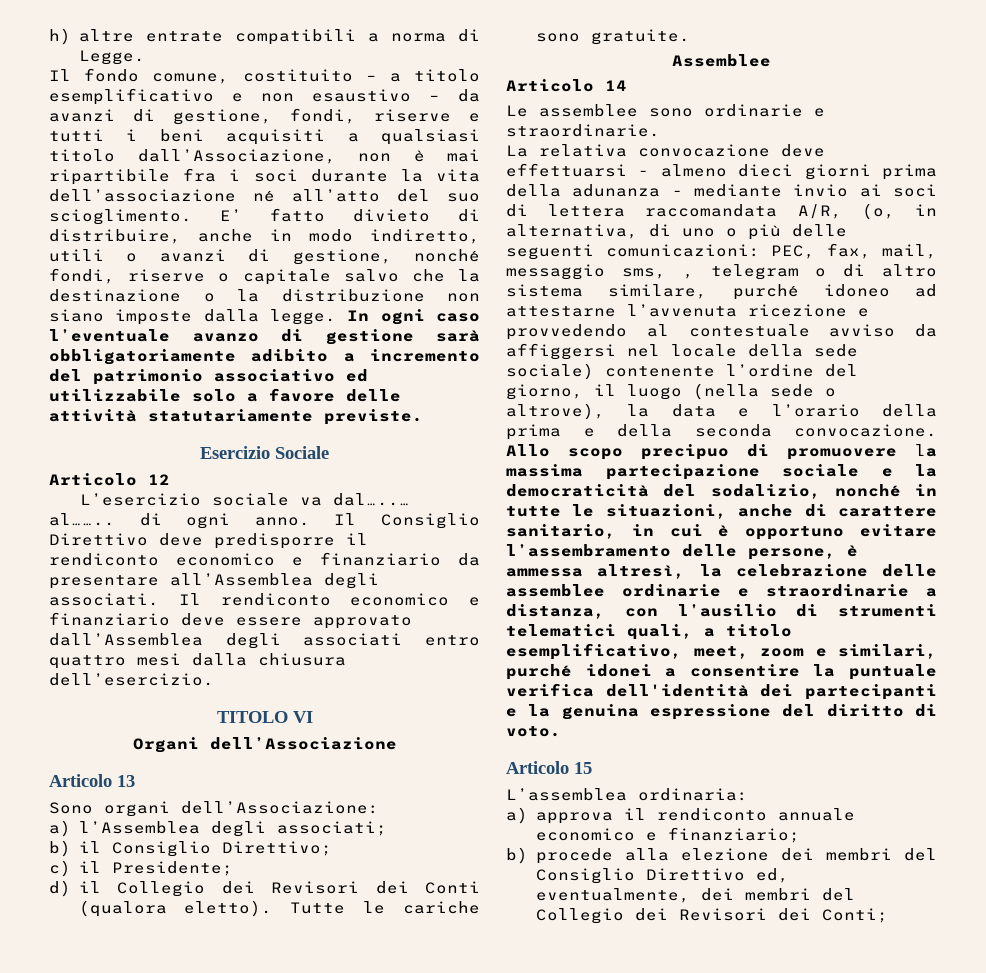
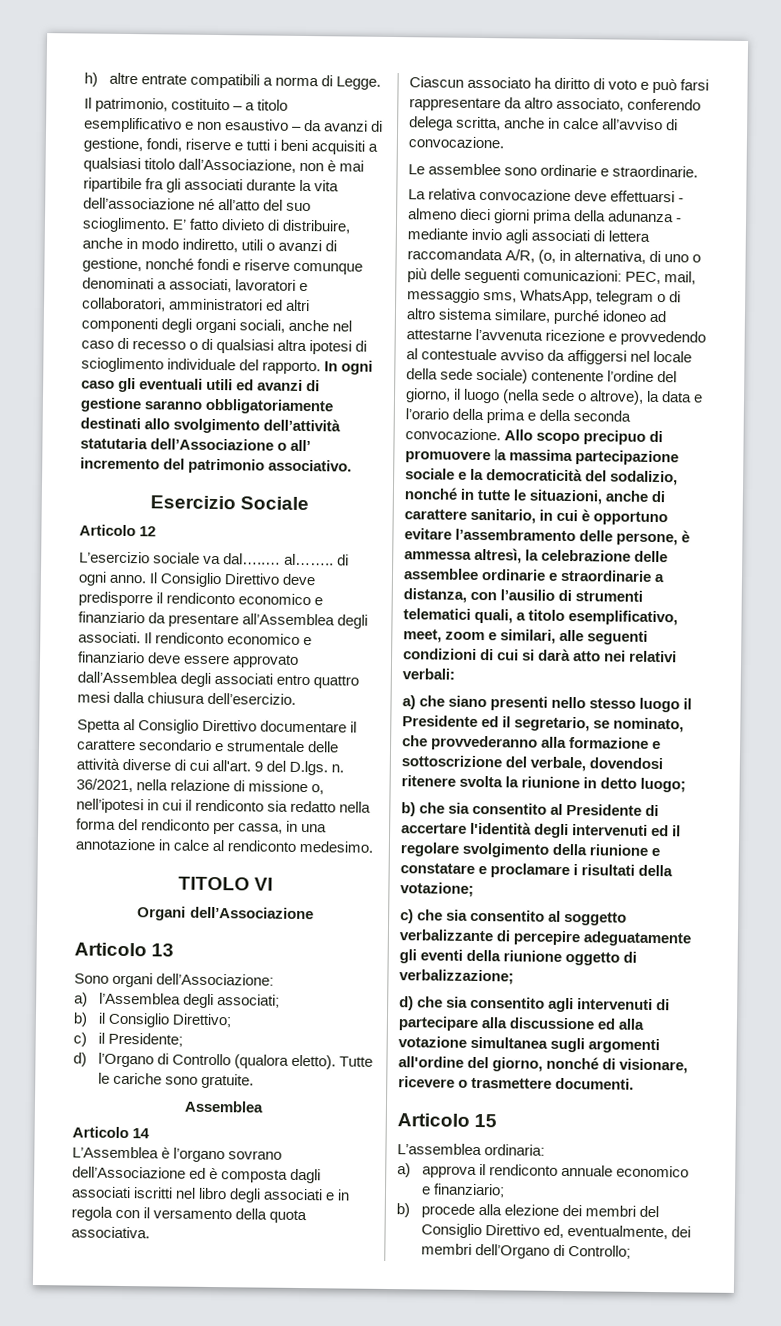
- Il fondo comune, costituito – a titolo esemplificativo e non esaustivo – da avanzi di gestione, fondi, riserve e tutti i beni acquisiti a qualsiasi titolo dall’Associazione, non è mai ripartibile fra i soci durante la vita dell’associazione né all’atto del suo scioglimento.
+ Il patrimonio, costituito – a titolo esemplificativo e non esaustivo – da avanzi di gestione, fondi, riserve e tutti i beni acquisiti a qualsiasi titolo dall’Associazione, non è mai ripartibile fra gli associati durante la vita dell’associazione né all’atto del suo scioglimento.
- E’ fatto divieto di distribuire, anche in modo indiretto, utili o avanzi di gestione, nonché fondi, riserve o capitale salvo che la destinazione o la distribuzione non siano imposte dalla legge. In ogni caso l’eventuale avanzo di gestione sarà obbligatoriamente adibito a incremento del patrimonio associativo ed utilizzabile solo a favore delle attività statutariamente previste.
+ E’ fatto divieto di distribuire, anche in modo indiretto, utili o avanzi di gestione, nonché fondi e riserve comunque denominati a associati, lavoratori e collaboratori, amministratori ed altri componenti degli organi sociali, anche nel caso di recesso o di qualsiasi altra ipotesi di scioglimento individuale del rapporto. In ogni caso gli eventuali utili ed avanzi di gestione saranno obbligatoriamente destinati allo svolgimento dell’attività statutaria dell’Associazione o all’ incremento del patrimonio associativo.
+ Spetta al Consiglio Direttivo documentare il carattere secondario e strumentale delle attività diverse di cui all'art. 9 del D.lgs. n. 36/2021, nella relazione di missione o, nell’ipotesi in cui il rendiconto sia redatto nella forma del rendiconto per cassa, in una annotazione in calce al rendiconto medesimo.
- d) il Collegio dei Revisori dei Conti (qualora eletto).
+ d) l’Organo di Controllo (qualora eletto).
- Assemblee
+ Assemblea
+ L’Assemblea è l’organo sovrano dell’Associazione ed è composta dagli associati iscritti nel libro degli associati e in regola con il versamento della quota associativa.
+ Ciascun associato ha diritto di voto e può farsi rappresentare da altro associato, conferendo delega scritta, anche in calce all’avviso di convocazione.
- La relativa convocazione deve effettuarsi - almeno dieci giorni prima della adunanza - mediante invio ai soci di lettera raccomandata A/R, (o, in alternativa, di uno o più delle seguenti comunicazioni:
+ La relativa convocazione deve effettuarsi - almeno dieci giorni prima della adunanza - mediante invio agli associati di lettera raccomandata A/R, (o, in alternativa, di uno o più delle seguenti comunicazioni:
- PEC, fax, mail, messaggio sms, , telegram o di altro sistema similare, purché idoneo ad attestarne l’avvenuta ricezione e provvedendo al contestuale avviso da affiggersi nel locale della sede sociale) contenente l’ordine del giorno, il luogo (nella sede o altrove), la data e l’orario della prima e della seconda convocazione.
+ PEC, mail, messaggio sms, WhatsApp, telegram o di altro sistema similare, purché idoneo ad attestarne l’avvenuta ricezione e provvedendo al contestuale avviso da affiggersi nel locale della sede sociale) contenente l’ordine del giorno, il luogo (nella sede o altrove), la data e l’orario della prima e della seconda convocazione.
- Allo scopo precipuo di promuovere la massima partecipazione sociale e la democraticità del sodalizio, nonché in tutte le situazioni, anche di carattere sanitario, in cui è opportuno evitare l’assembramento delle persone, è ammessa altresì, la celebrazione delle assemblee ordinarie e straordinarie a distanza, con l’ausilio di strumenti telematici quali, a titolo esemplificativo, meet, zoom e similari, purché idonei a consentire la puntuale verifica dell'identità dei partecipanti e la genuina espressione del diritto di voto.
+ Allo scopo precipuo di promuovere la massima partecipazione sociale e la democraticità del sodalizio, nonché in tutte le situazioni, anche di carattere sanitario, in cui è opportuno evitare l’assembramento delle persone, è ammessa altresì, la celebrazione delle assemblee ordinarie e straordinarie a distanza, con l’ausilio di strumenti telematici quali, a titolo esemplificativo, meet, zoom e similari, alle seguenti condizioni di cui si darà atto nei relativi verbali:
+ a) che siano presenti nello stesso luogo il Presidente ed il segretario, se nominato, che provvederanno alla formazione e sottoscrizione del verbale, dovendosi ritenere svolta la riunione in detto luogo;
+ b) che sia consentito al Presidente di accertare l'identità degli intervenuti ed il regolare svolgimento della riunione e constatare e proclamare i risultati della votazione;
+ c) che sia consentito al soggetto verbalizzante di percepire adeguatamente gli eventi della riunione oggetto di verbalizzazione;
+ d) che sia consentito agli intervenuti di partecipare alla discussione ed alla votazione simultanea sugli argomenti all'ordine del giorno, nonché di visionare, ricevere o trasmettere documenti.
- b) procede alla elezione dei membri del Consiglio Direttivo ed, eventualmente, dei membri del Collegio dei Revisori dei Conti;
+ b) procede alla elezione dei membri del Consiglio Direttivo ed, eventualmente, dei membri dell’Organo di Controllo;

